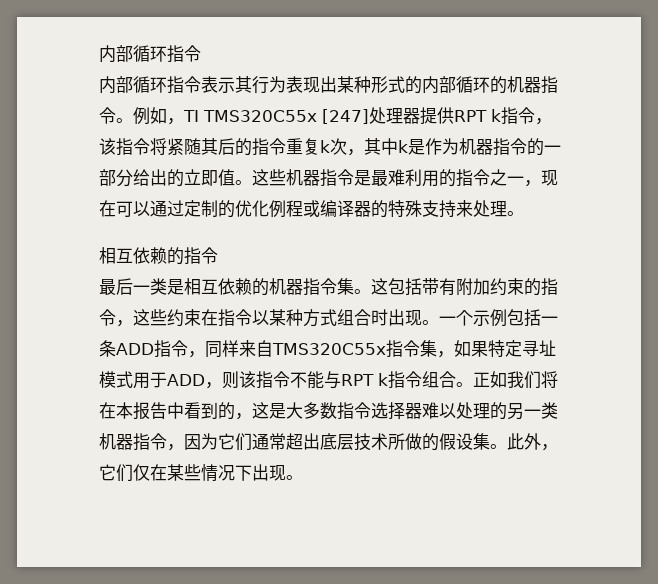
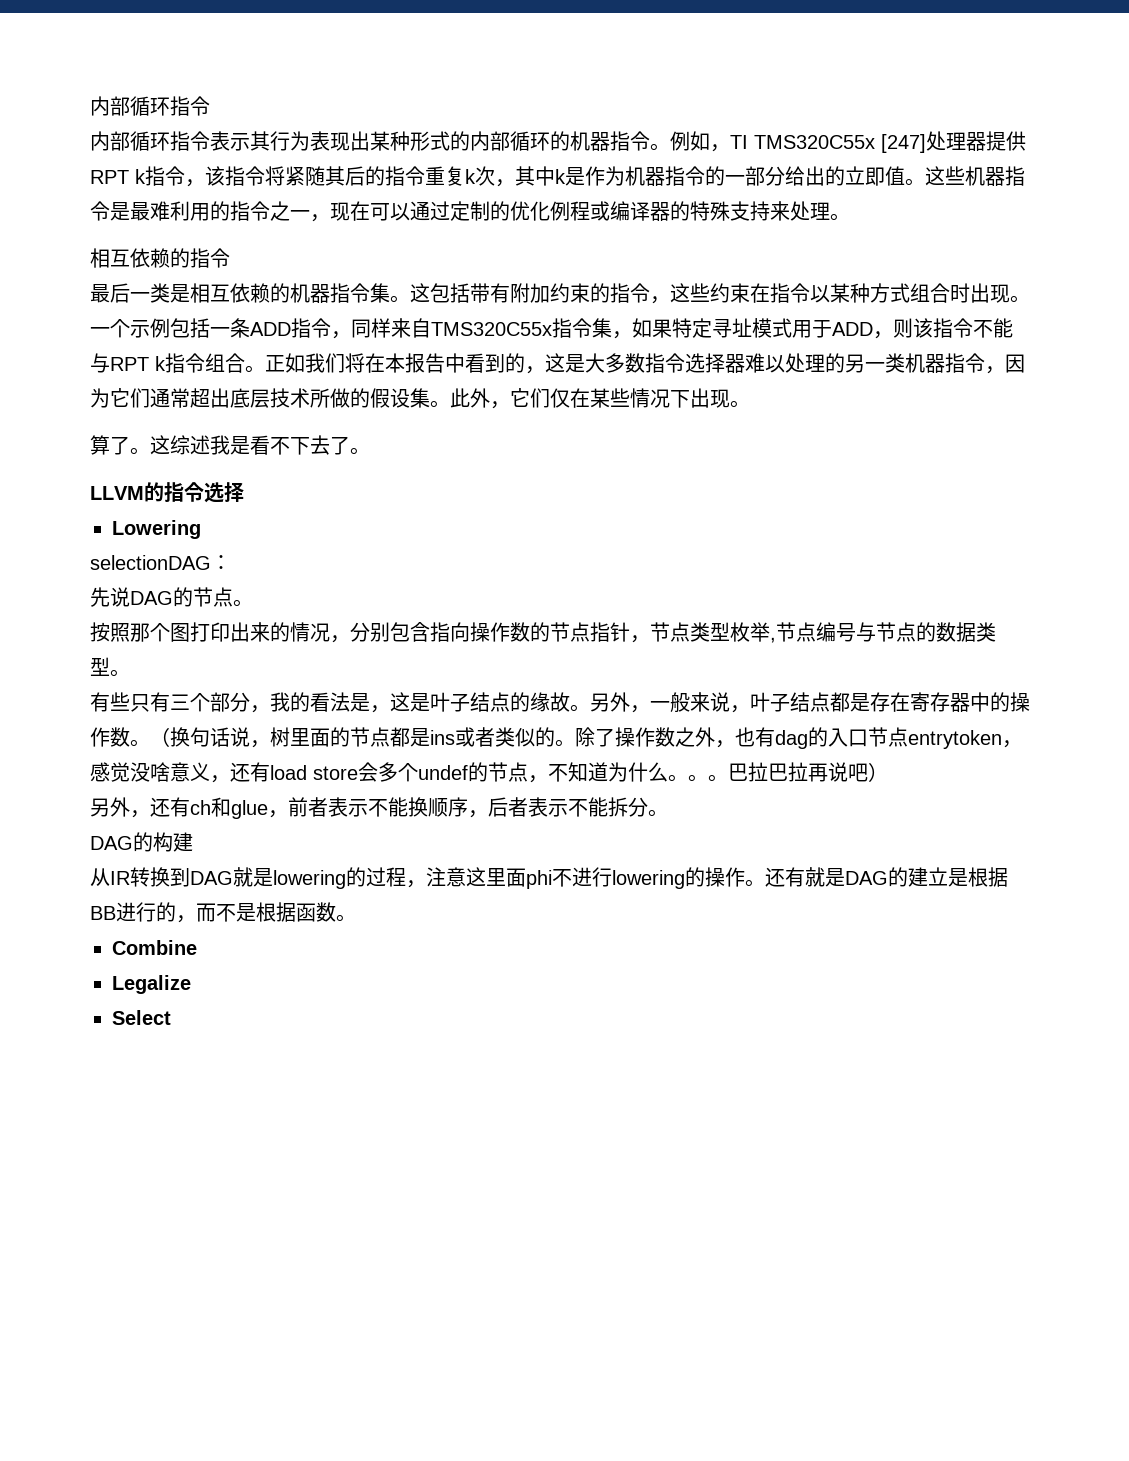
+ 算了。这综述我是看不下去了。
+ LLVM的指令选择
+ Lowering
+ selectionDAG：
+ 先说DAG的节点。
+ 按照那个图打印出来的情况，分别包含指向操作数的节点指针，节点类型枚举,节点编号与节点的数据类型。
+ 有些只有三个部分，我的看法是，这是叶子结点的缘故。另外，一般来说，叶子结点都是存在寄存器中的操作数。（换句话说，树里面的节点都是ins或者类似的。除了操作数之外，也有dag的入口节点entrytoken，感觉没啥意义，还有load store会多个undef的节点，不知道为什么。。。巴拉巴拉再说吧）
+ 另外，还有ch和glue，前者表示不能换顺序，后者表示不能拆分。
+ DAG的构建
+ 从IR转换到DAG就是lowering的过程，注意这里面phi不进行lowering的操作。还有就是DAG的建立是根据BB进行的，而不是根据函数。
+ Combine
+ Legalize
+ Select

